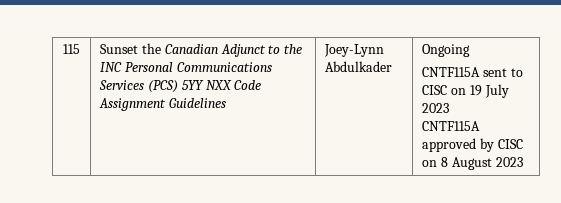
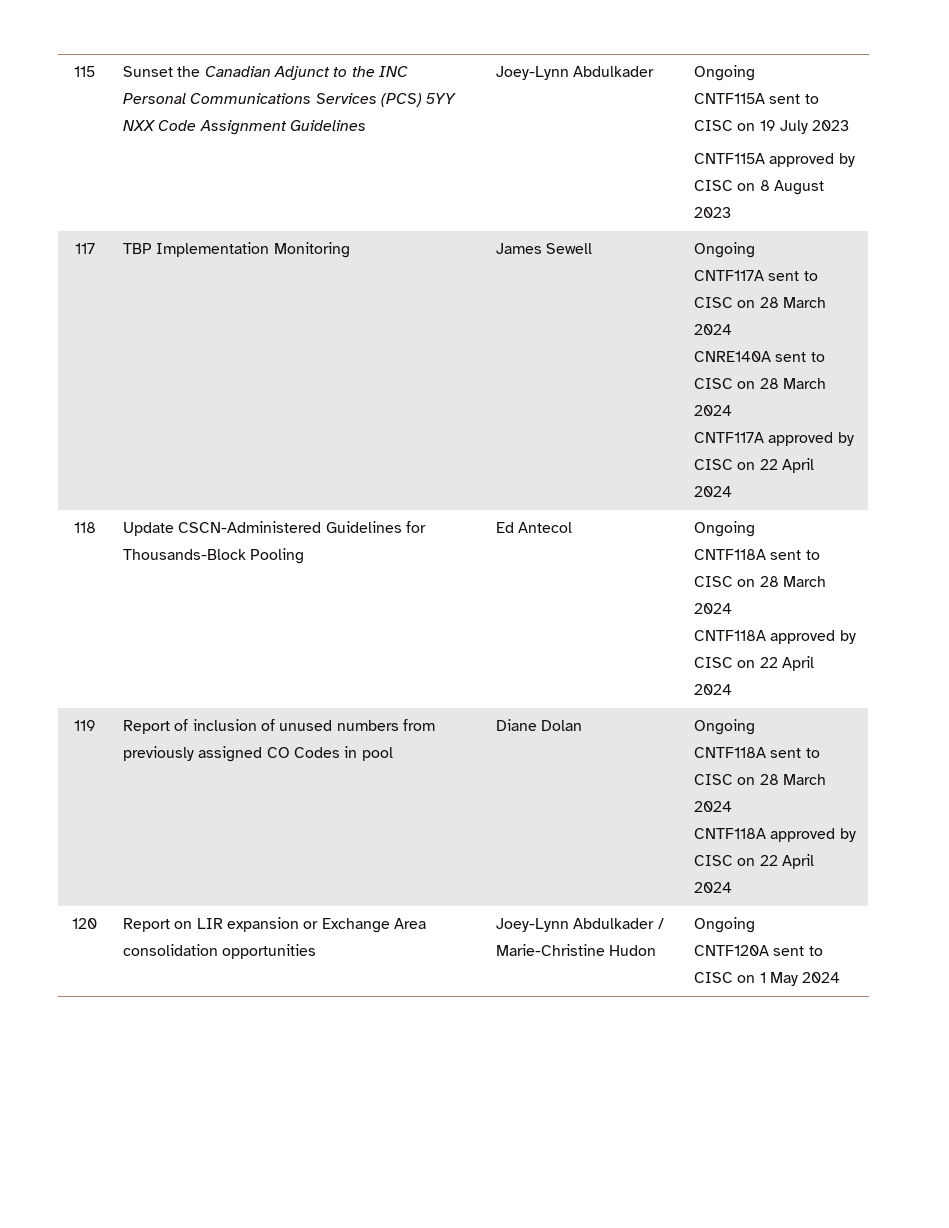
+ 117 | TBP Implementation Monitoring | James Sewell | Ongoing
+ CNTF117A sent to CISC on 28 March 2024
+ CNRE140A sent to CISC on 28 March 2024
+ CNTF117A approved by CISC on 22 April 2024
+ 118 | Update CSCN-Administered Guidelines for Thousands-Block Pooling | Ed Antecol | Ongoing
+ CNTF118A sent to CISC on 28 March 2024
+ CNTF118A approved by CISC on 22 April 2024
+ 119 | Report of inclusion of unused numbers from previously assigned CO Codes in pool | Diane Dolan | Ongoing
+ CNTF118A sent to CISC on 28 March 2024
+ CNTF118A approved by CISC on 22 April 2024
+ 120 | Report on LIR expansion or Exchange Area consolidation opportunities | Joey-Lynn Abdulkader / Marie-Christine Hudon | Ongoing
+ CNTF120A sent to CISC on 1 May 2024

